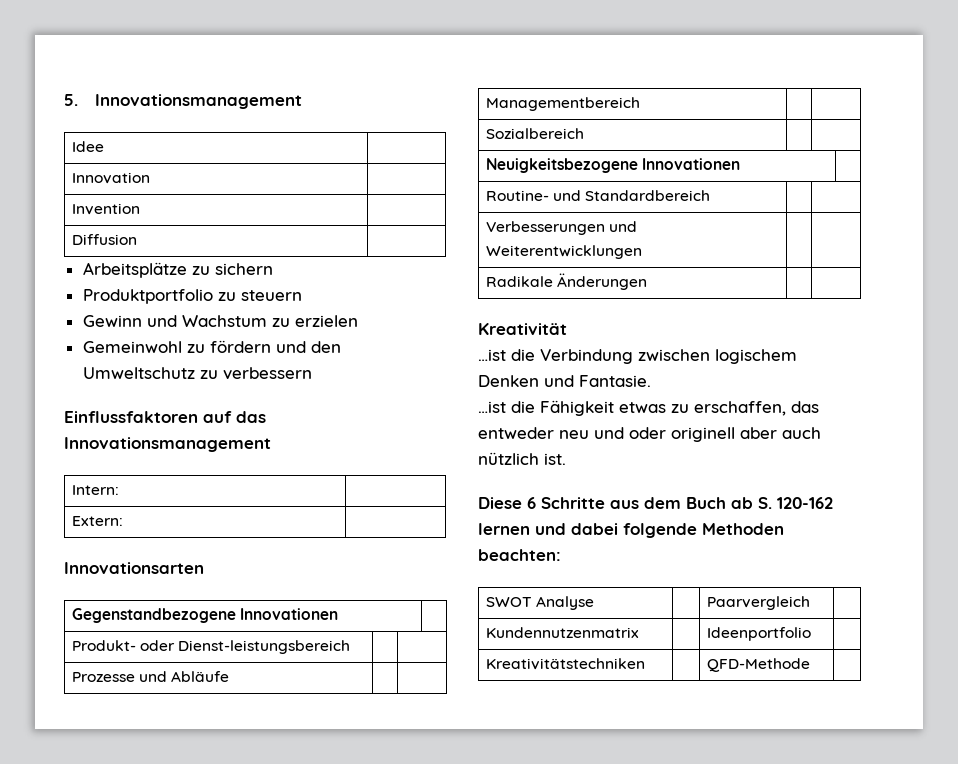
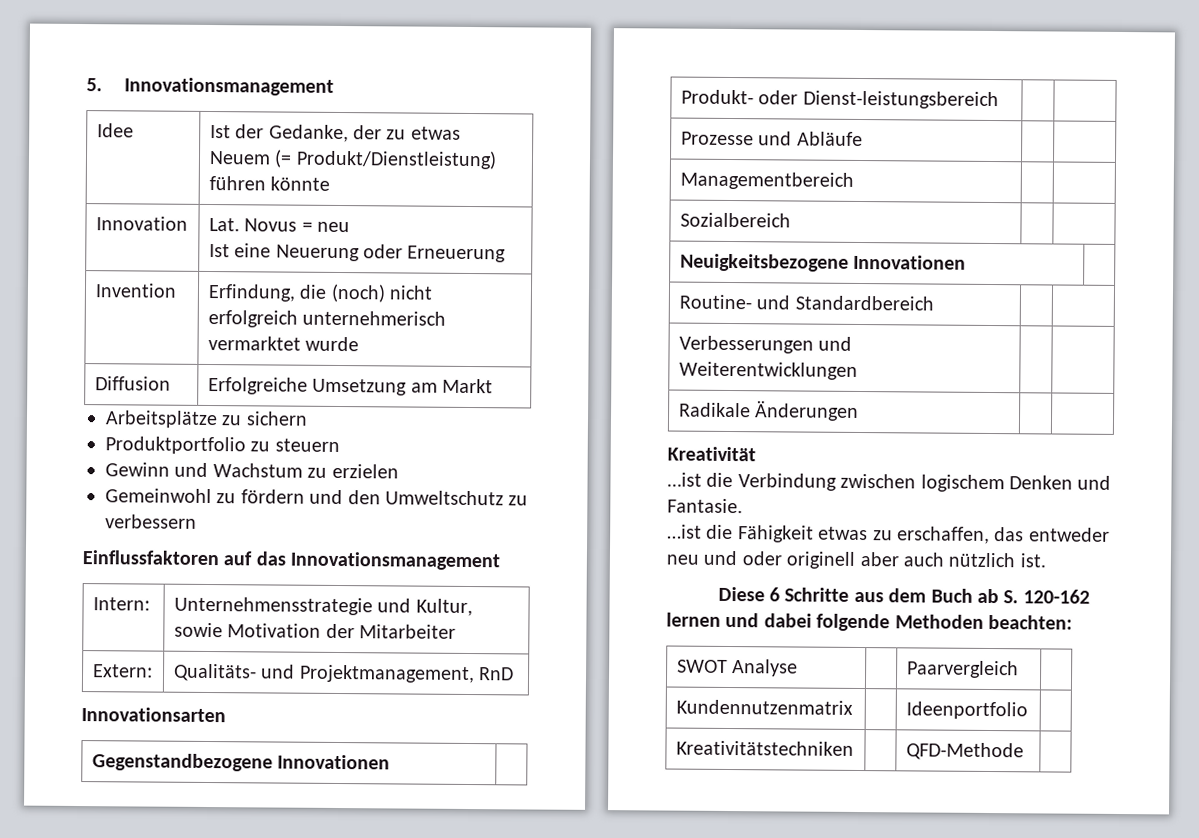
- Idee |
- Innovation |
- Invention |
- Diffusion |
+ Idee | Ist der Gedanke, der zu etwas Neuem (= Produkt/Dienstleistung) führen könnte
+ Innovation | Lat. Novus = neu
+ Ist eine Neuerung oder Erneuerung
+ Invention | Erfindung, die (noch) nicht erfolgreich unternehmerisch vermarktet wurde
+ Diffusion | Erfolgreiche Umsetzung am Markt
- Intern: |
- Extern: |
+ Intern: | Unternehmensstrategie und Kultur, sowie Motivation der Mitarbeiter
+ Extern: | Qualitäts- und Projektmanagement, RnD

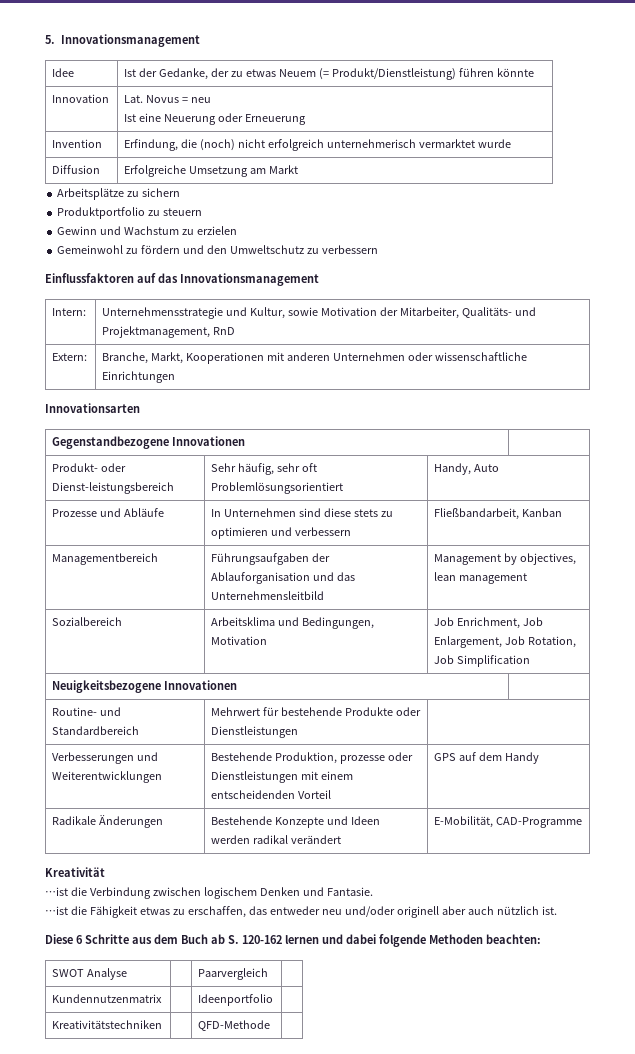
- Intern: | Unternehmensstrategie und Kultur, sowie Motivation der Mitarbeiter
- Extern: | Qualitäts- und Projektmanagement, RnD
+ Intern: | Unternehmensstrategie und Kultur, sowie Motivation der Mitarbeiter, Qualitäts- und Projektmanagement, RnD
+ Extern: | Branche, Markt, Kooperationen mit anderen Unternehmen oder wissenschaftliche Einrichtungen
- Produkt- oder Dienst-leistungsbereich | |
- Prozesse und Abläufe | |
- Managementbereich | |
- Sozialbereich | |
+ Produkt- oder Dienst-leistungsbereich | Sehr häufig, sehr oft Problemlösungsorientiert | Handy, Auto
+ Prozesse und Abläufe | In Unternehmen sind diese stets zu optimieren und verbessern | Fließbandarbeit, Kanban
+ Managementbereich | Führungsaufgaben der Ablauforganisation und das Unternehmensleitbild | Management by objectives, lean management
+ Sozialbereich | Arbeitsklima und Bedingungen, Motivation | Job Enrichment, Job Enlargement, Job Rotation, Job Simplification
- Routine- und Standardbereich | |
- Verbesserungen und Weiterentwicklungen | |
- Radikale Änderungen | |
+ Routine- und Standardbereich | Mehrwert für bestehende Produkte oder Dienstleistungen |
+ Verbesserungen und Weiterentwicklungen | Bestehende Produktion, prozesse oder Dienstleistungen mit einem entscheidenden Vorteil | GPS auf dem Handy
+ Radikale Änderungen | Bestehende Konzepte und Ideen werden radikal verändert | E-Mobilität, CAD-Programme
- …ist die Fähigkeit etwas zu erschaffen, das entweder neu und oder originell aber auch nützlich ist.
+ …ist die Fähigkeit etwas zu erschaffen, das entweder neu und/oder originell aber auch nützlich ist.

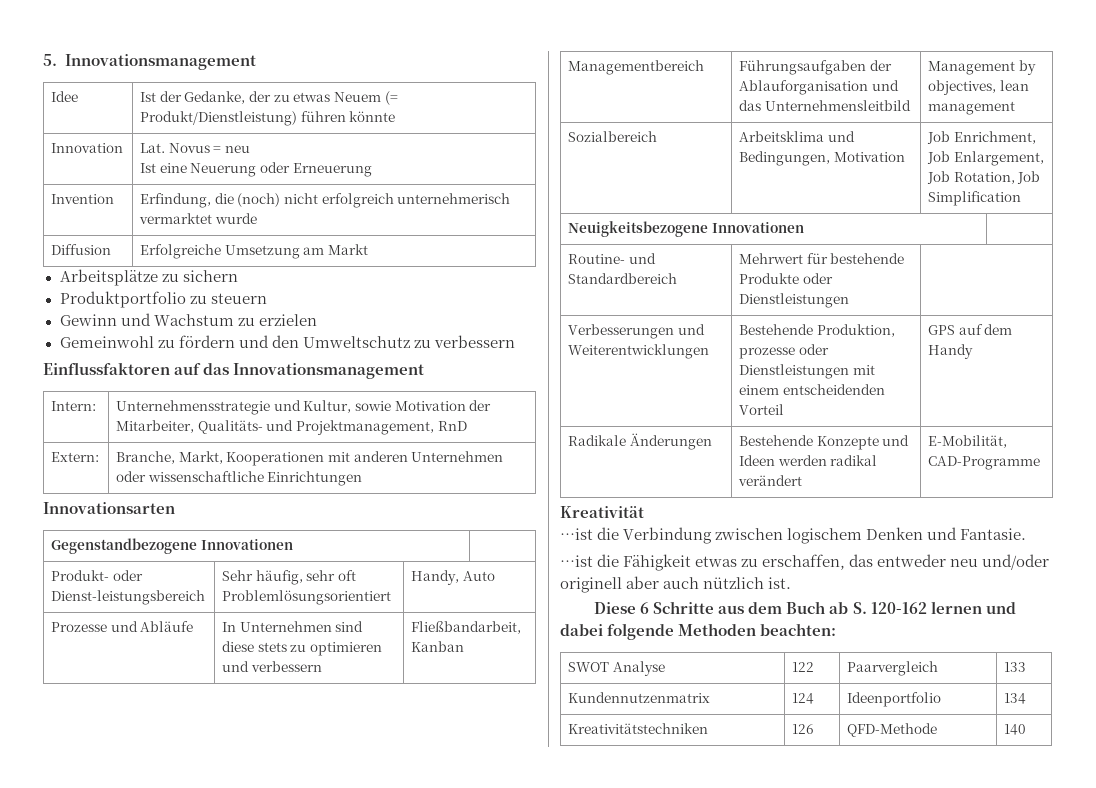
- SWOT Analyse | | Paarvergleich |
+ SWOT Analyse | 122 | Paarvergleich | 133
- Kundennutzenmatrix | | Ideenportfolio |
+ Kundennutzenmatrix | 124 | Ideenportfolio | 134
- Kreativitätstechniken | | QFD-Methode |
+ Kreativitätstechniken | 126 | QFD-Methode | 140

